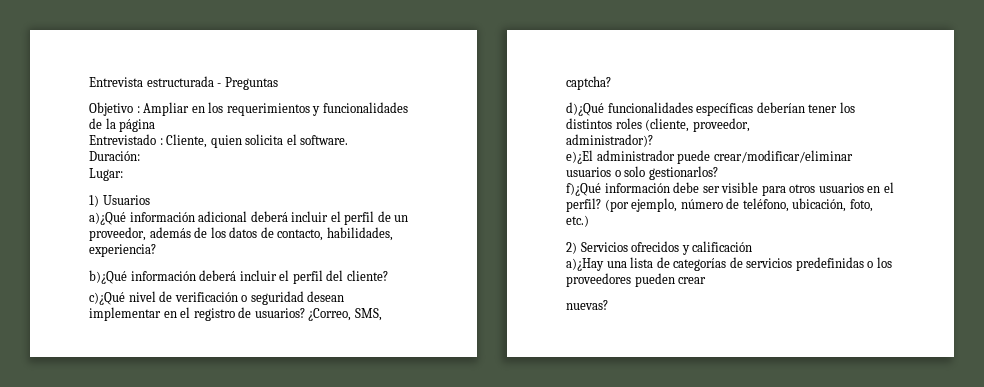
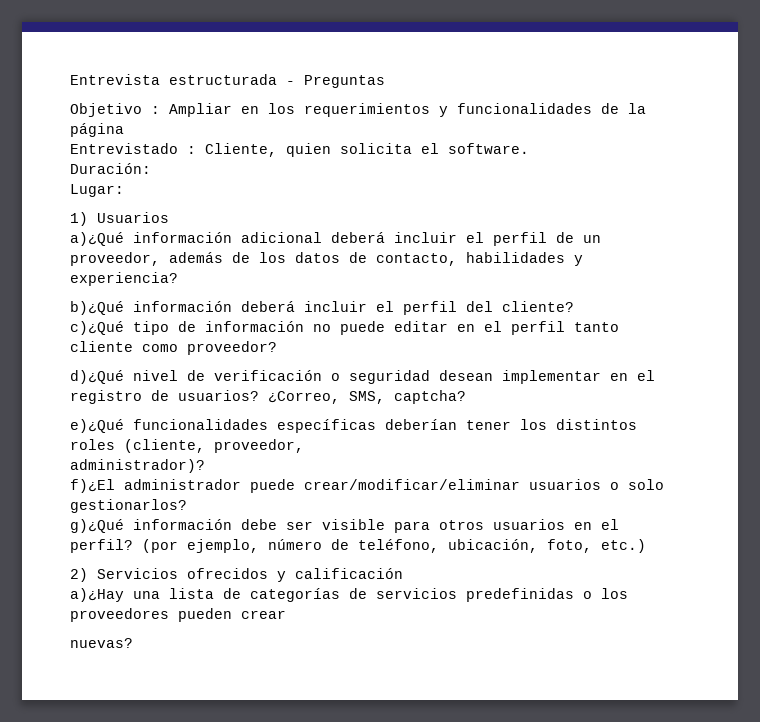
- a)¿Qué información adicional deberá incluir el perfil de un proveedor, además de los datos de contacto, habilidades, experiencia?
+ a)¿Qué información adicional deberá incluir el perfil de un proveedor, además de los datos de contacto, habilidades y experiencia?
- c)¿Qué nivel de verificación o seguridad desean implementar en el registro de usuarios?
+ c)¿Qué tipo de información no puede editar en el perfil tanto cliente como proveedor?
+ d)¿Qué nivel de verificación o seguridad desean implementar en el registro de usuarios?
- d)¿Qué funcionalidades específicas deberían tener los distintos roles (cliente, proveedor,
+ e)¿Qué funcionalidades específicas deberían tener los distintos roles (cliente, proveedor,
- e)¿El administrador puede crear/modificar/eliminar usuarios o solo gestionarlos?
+ f)¿El administrador puede crear/modificar/eliminar usuarios o solo gestionarlos?
- f)¿Qué información debe ser visible para otros usuarios en el perfil?
+ g)¿Qué información debe ser visible para otros usuarios en el perfil?

